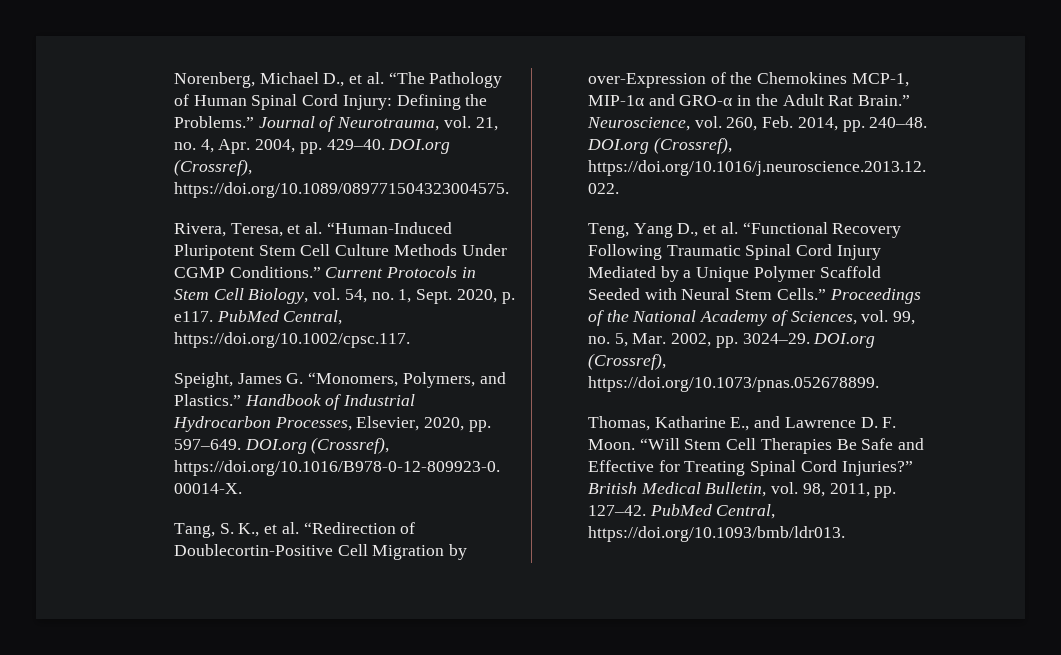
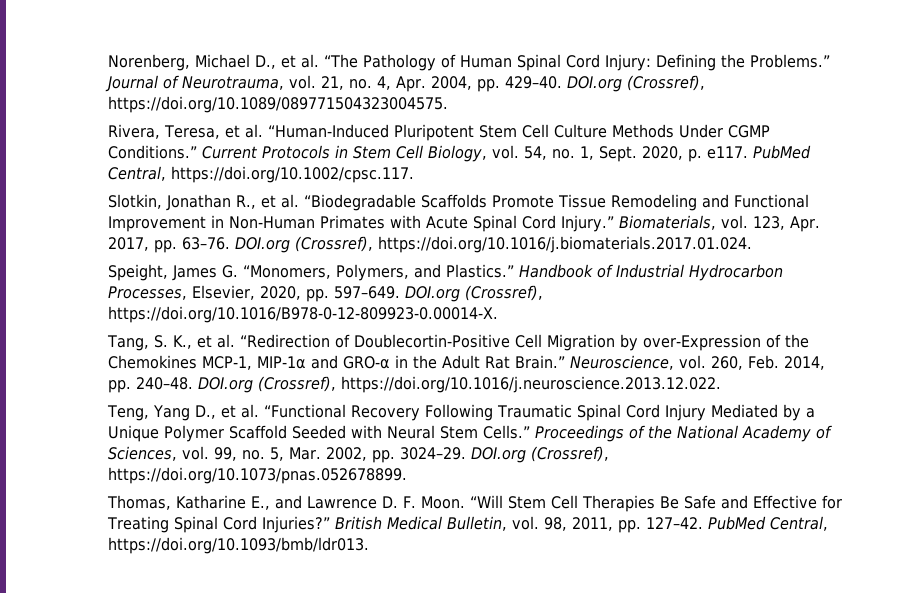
+ Slotkin, Jonathan R., et al. “Biodegradable Scaffolds Promote Tissue Remodeling and Functional Improvement in Non-Human Primates with Acute Spinal Cord Injury.” Biomaterials, vol. 123, Apr. 2017, pp. 63–76. DOI.org (Crossref), https://doi.org/10.1016/j.biomaterials.2017.01.024.

